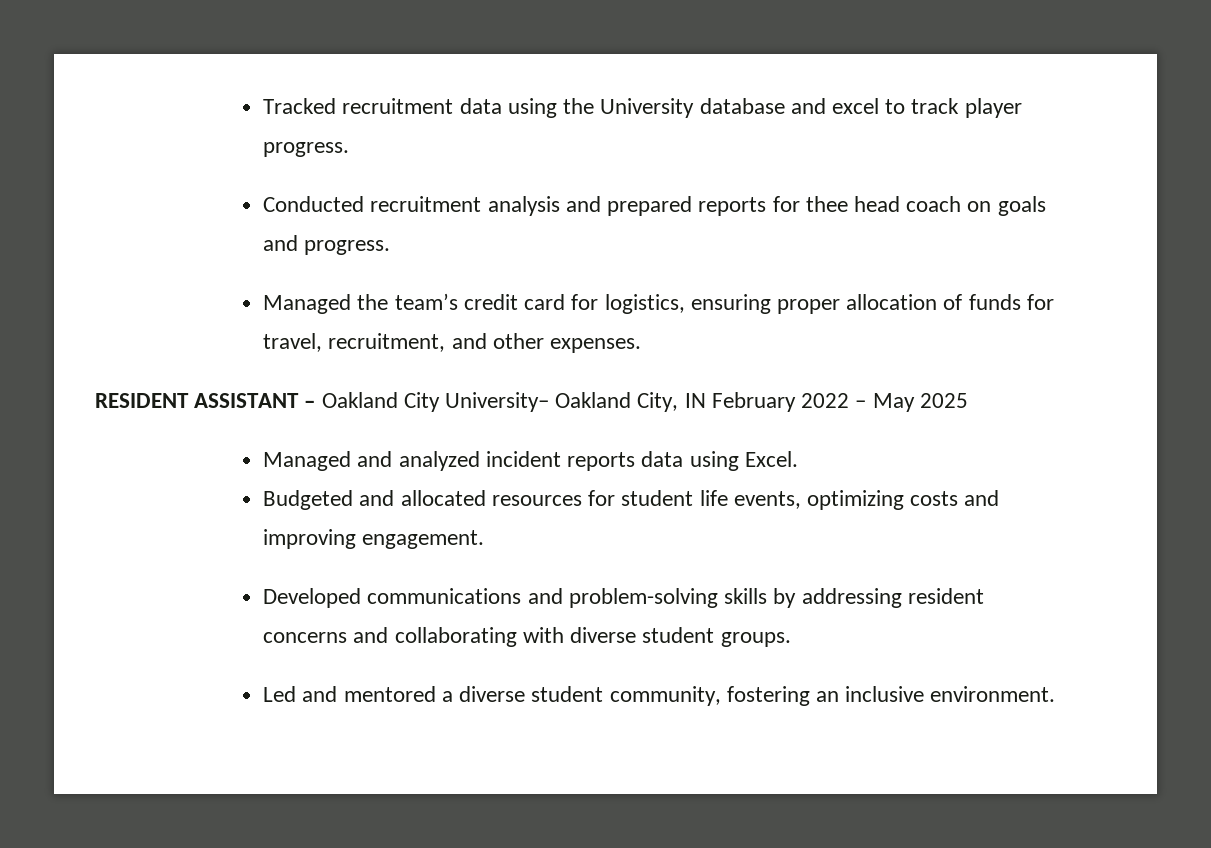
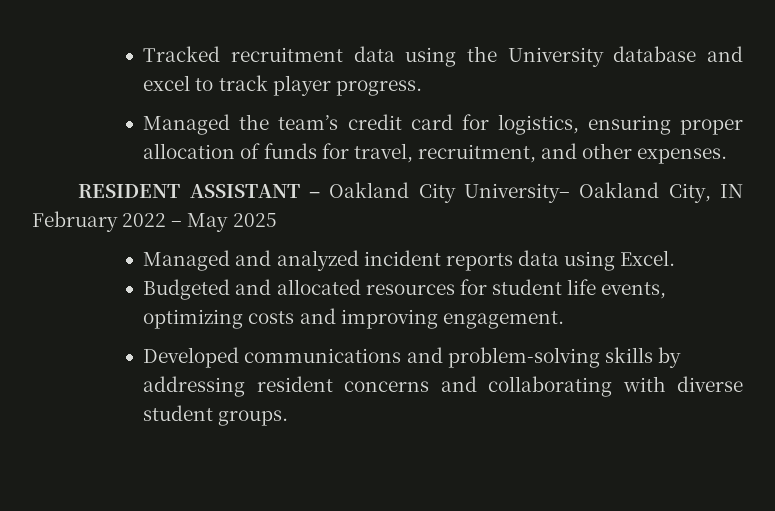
- Conducted recruitment analysis and prepared reports for thee head coach on goals and progress.
- Led and mentored a diverse student community, fostering an inclusive environment.

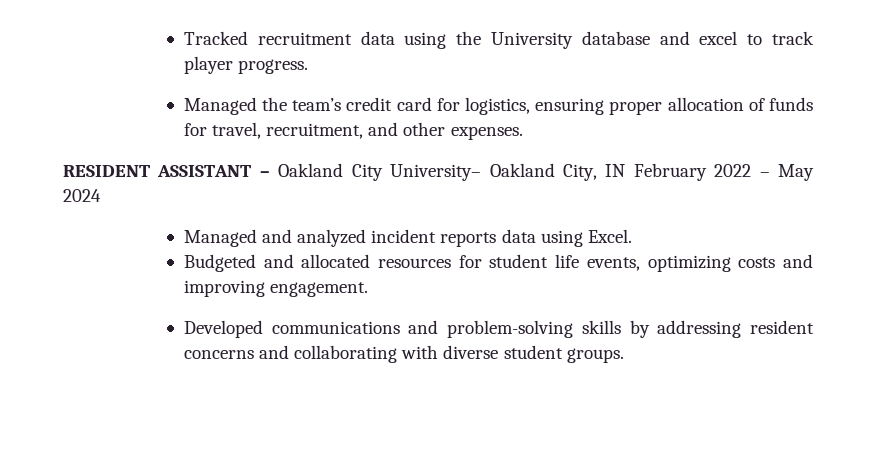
- RESIDENT ASSISTANT – Oakland City University– Oakland City, IN February 2022 – May 2025
+ RESIDENT ASSISTANT – Oakland City University– Oakland City, IN February 2022 – May 2024

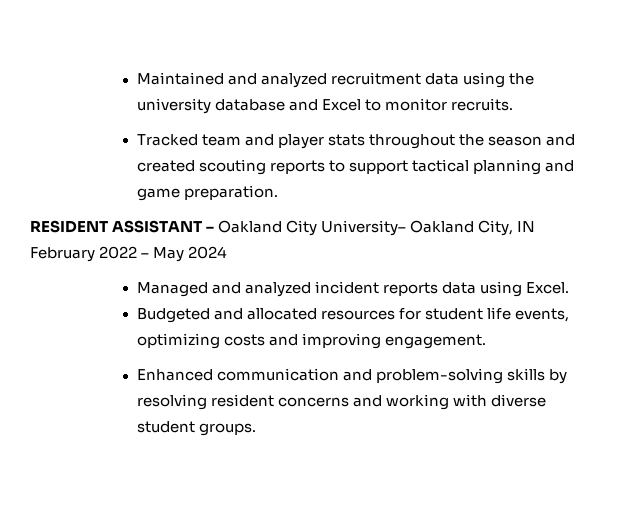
- Tracked recruitment data using the University database and excel to track player progress.
- Managed the team’s credit card for logistics, ensuring proper allocation of funds for travel, recruitment, and other expenses.
+ Maintained and analyzed recruitment data using the university database and Excel to monitor recruits.
+ Tracked team and player stats throughout the season and created scouting reports to support tactical planning and game preparation.
- Developed communications and problem-solving skills by addressing resident concerns and collaborating with diverse student groups.
+ Enhanced communication and problem-solving skills by resolving resident concerns and working with diverse student groups.

